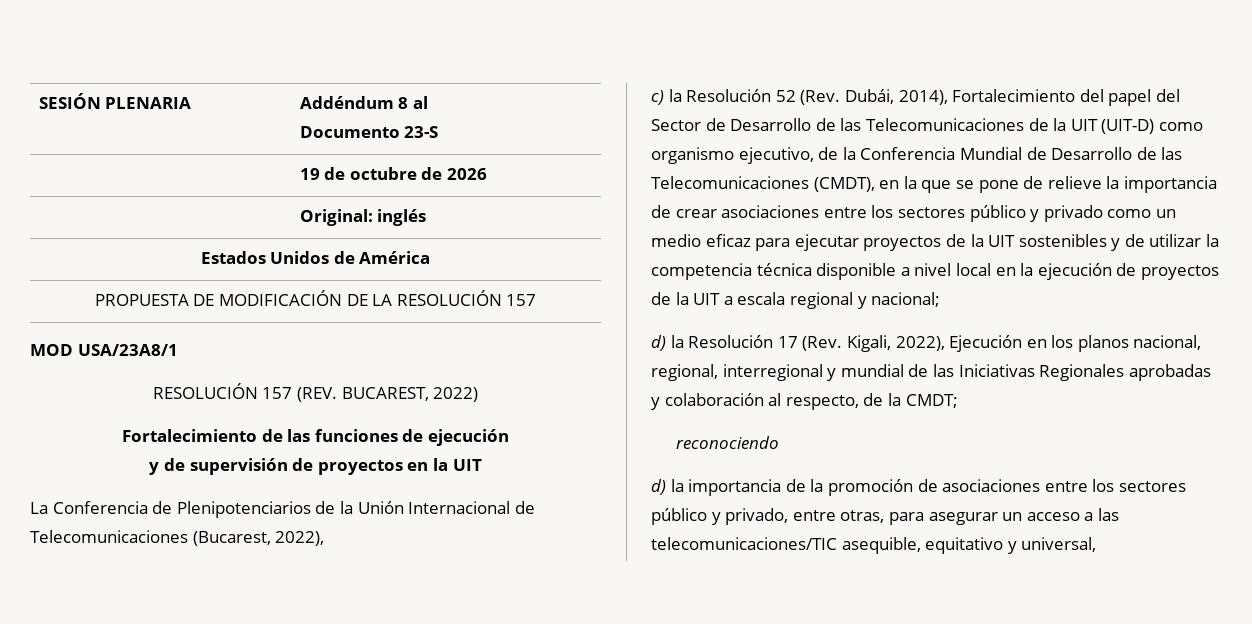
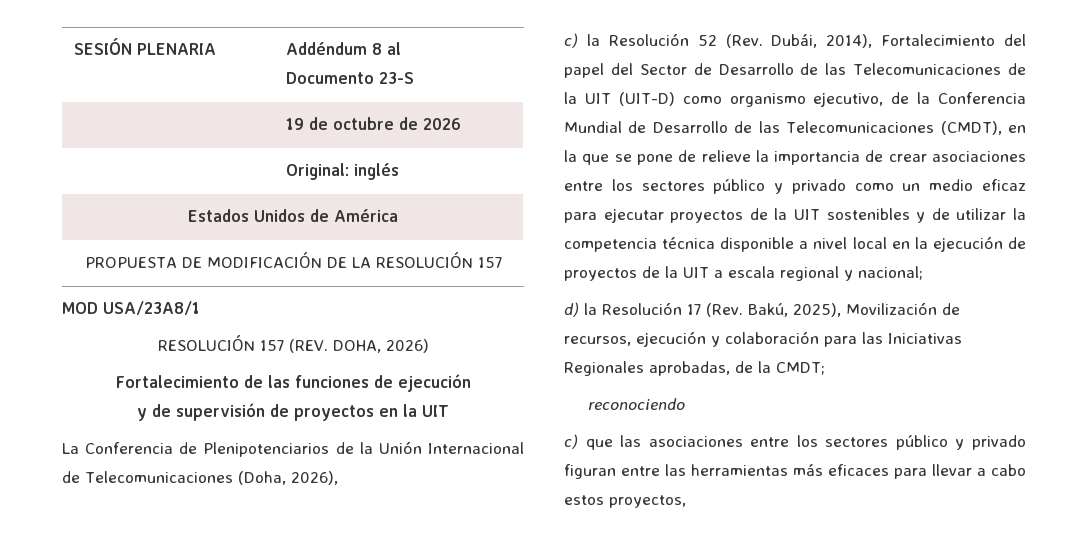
- RESOLUCIÓN 157 (REV. BUCAREST, 2022)
+ RESOLUCIÓN 157 (REV. DOHA, 2026)
- La Conferencia de Plenipotenciarios de la Unión Internacional de Telecomunicaciones (Bucarest, 2022),
+ La Conferencia de Plenipotenciarios de la Unión Internacional de Telecomunicaciones (Doha, 2026),
- d) la Resolución 17 (Rev. Kigali, 2022), Ejecución en los planos nacional, regional, interregional y mundial de las Iniciativas Regionales aprobadas y colaboración al respecto, de la CMDT;
+ d) la Resolución 17 (Rev. Bakú, 2025), Movilización de recursos, ejecución y colaboración para las Iniciativas Regionales aprobadas, de la CMDT;
  reconociendo
- d) la importancia de la promoción de asociaciones entre los sectores público y privado, entre otras, para asegurar un acceso a las telecomunicaciones/TIC asequible, equitativo y universal,
+ c) que las asociaciones entre los sectores público y privado figuran entre las herramientas más eficaces para llevar a cabo estos proyectos,

